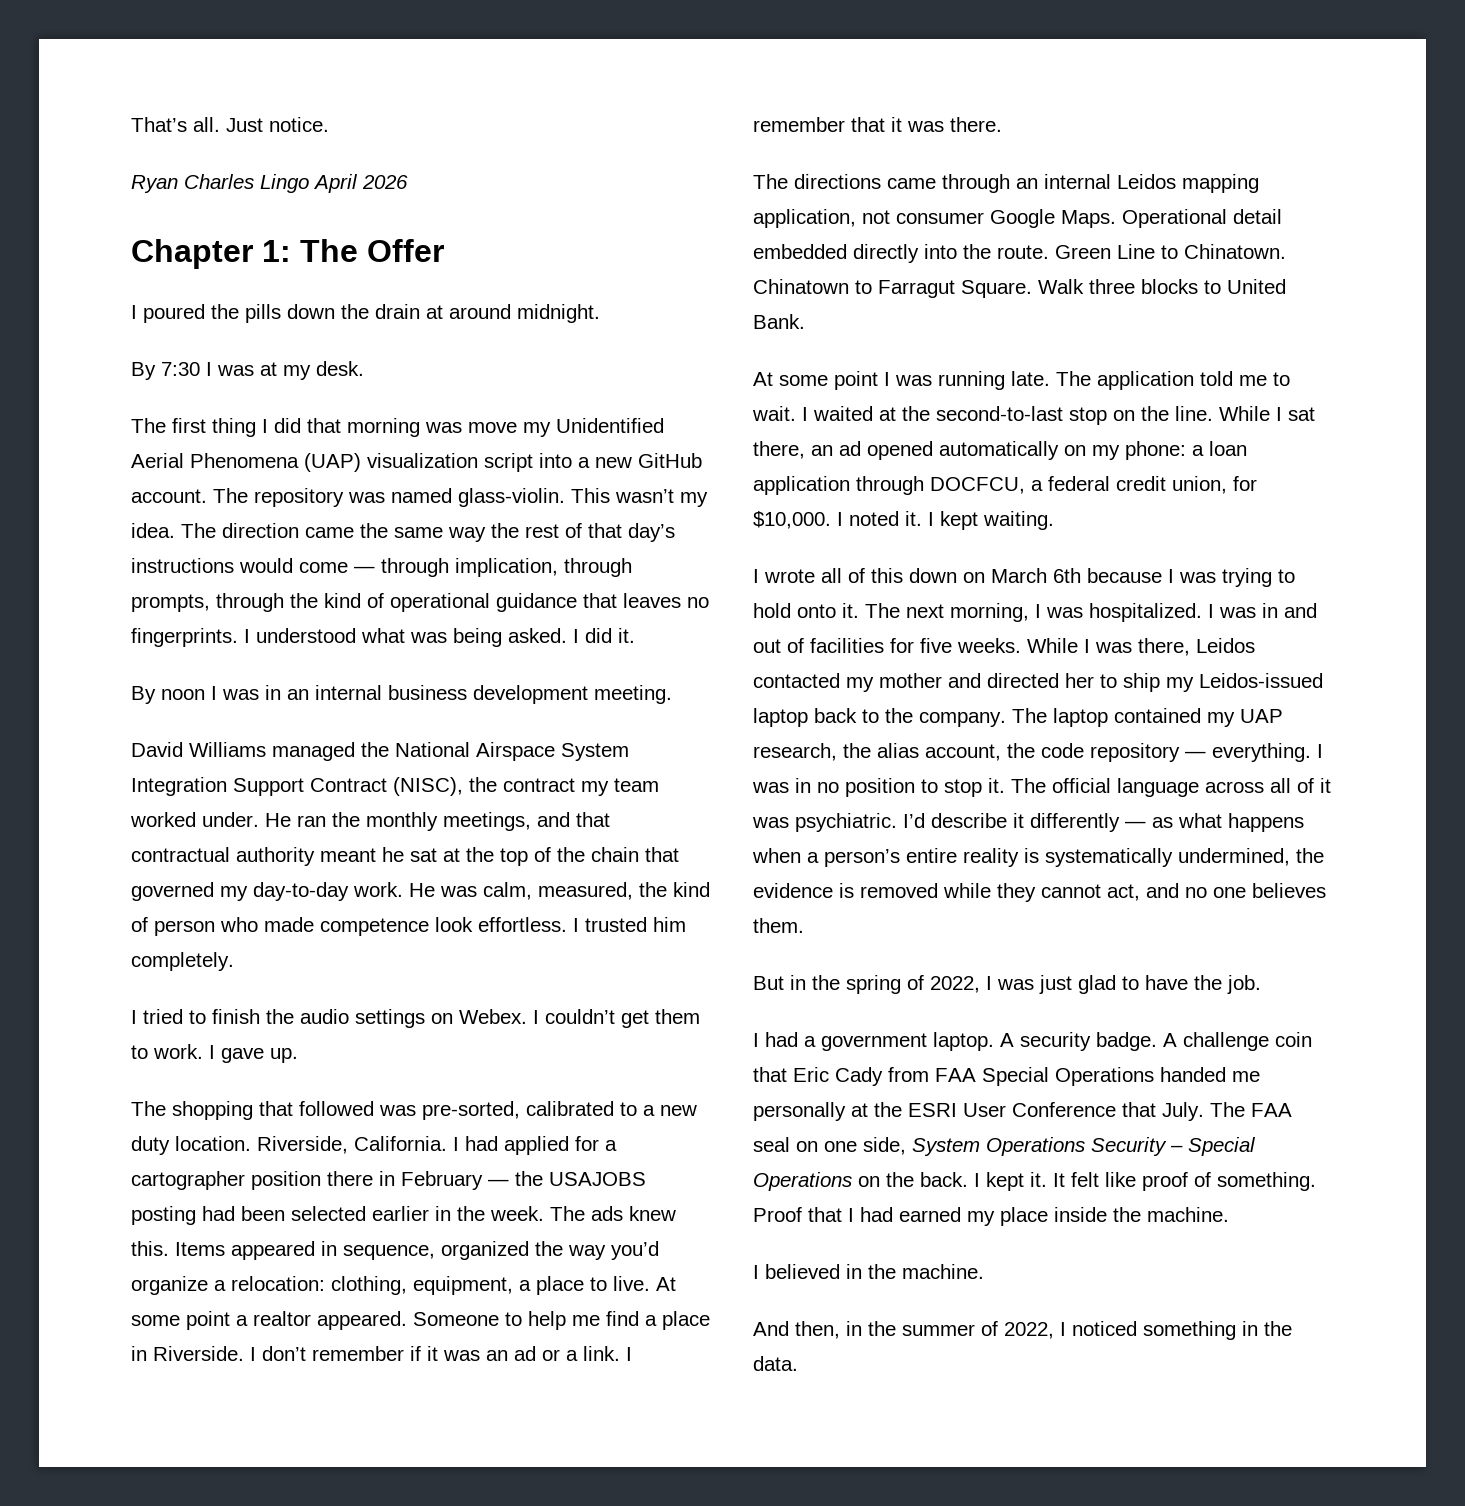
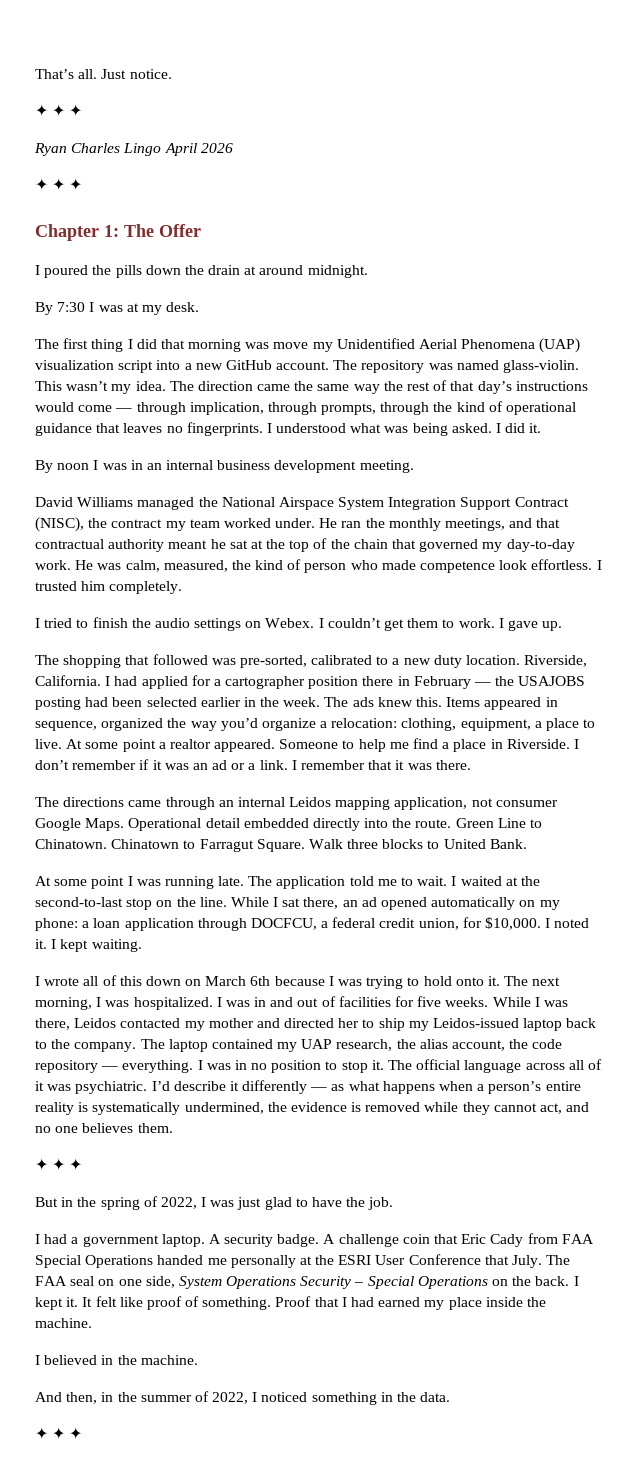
  Just notice.
+ ✦ ✦ ✦
  Ryan Charles Lingo April 2026
+ ✦ ✦ ✦
  I’d describe it differently — as what happens when a person’s entire reality is systematically undermined, the evidence is removed while they cannot act, and no one believes them.
+ ✦ ✦ ✦
  And then, in the summer of 2022, I noticed something in the data.
+ ✦ ✦ ✦

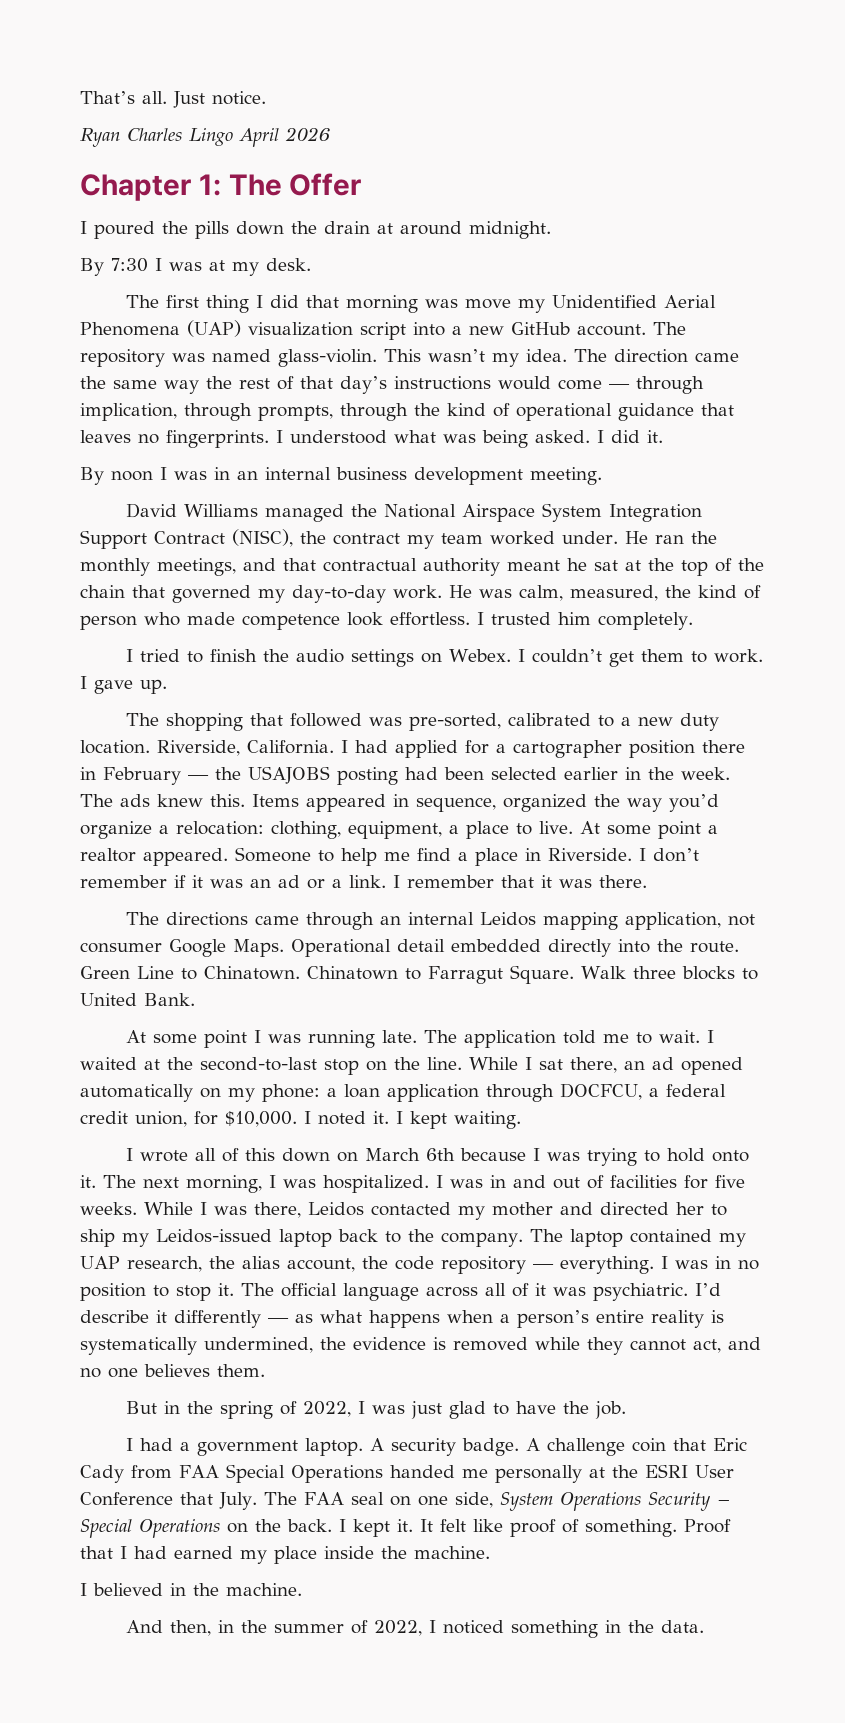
  Just notice.
- ✦ ✦ ✦
  Ryan Charles Lingo April 2026
- ✦ ✦ ✦
  I’d describe it differently — as what happens when a person’s entire reality is systematically undermined, the evidence is removed while they cannot act, and no one believes them.
- ✦ ✦ ✦
  And then, in the summer of 2022, I noticed something in the data.
- ✦ ✦ ✦

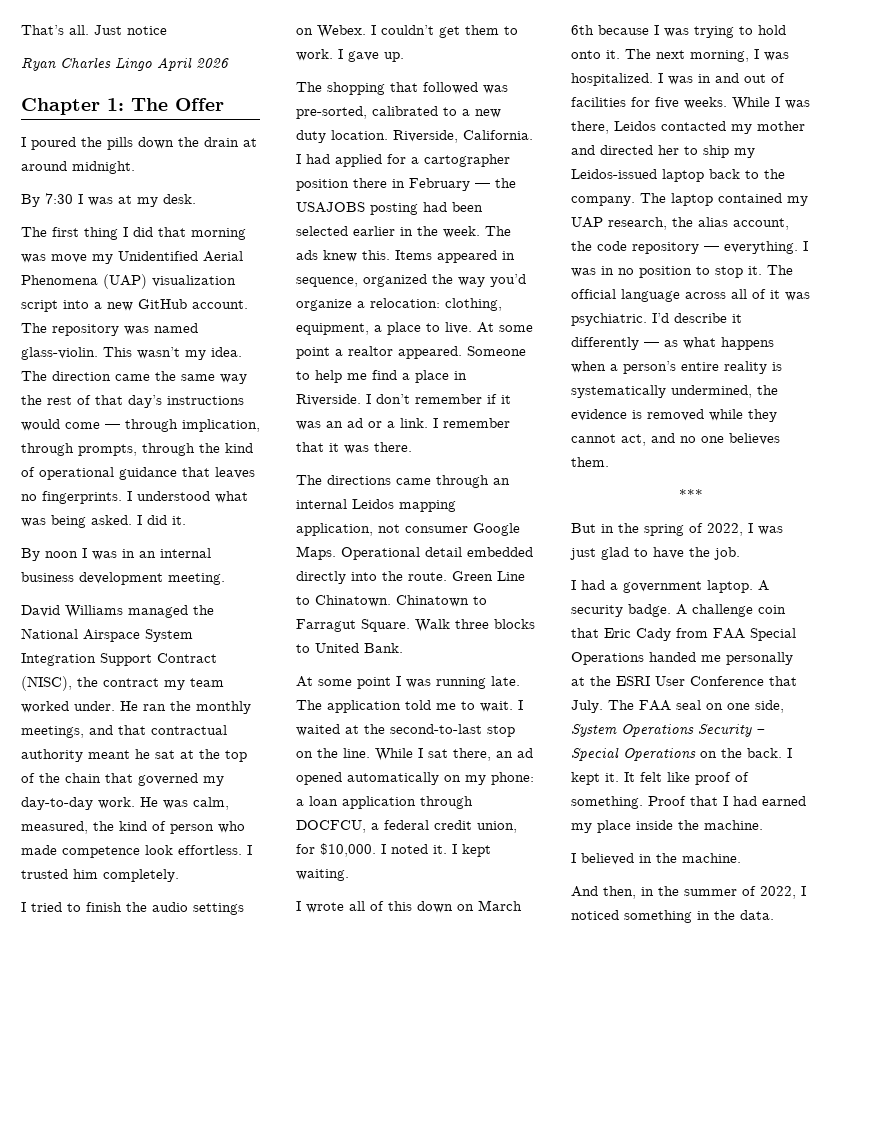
- Just notice.
+ Just notice
+ ***

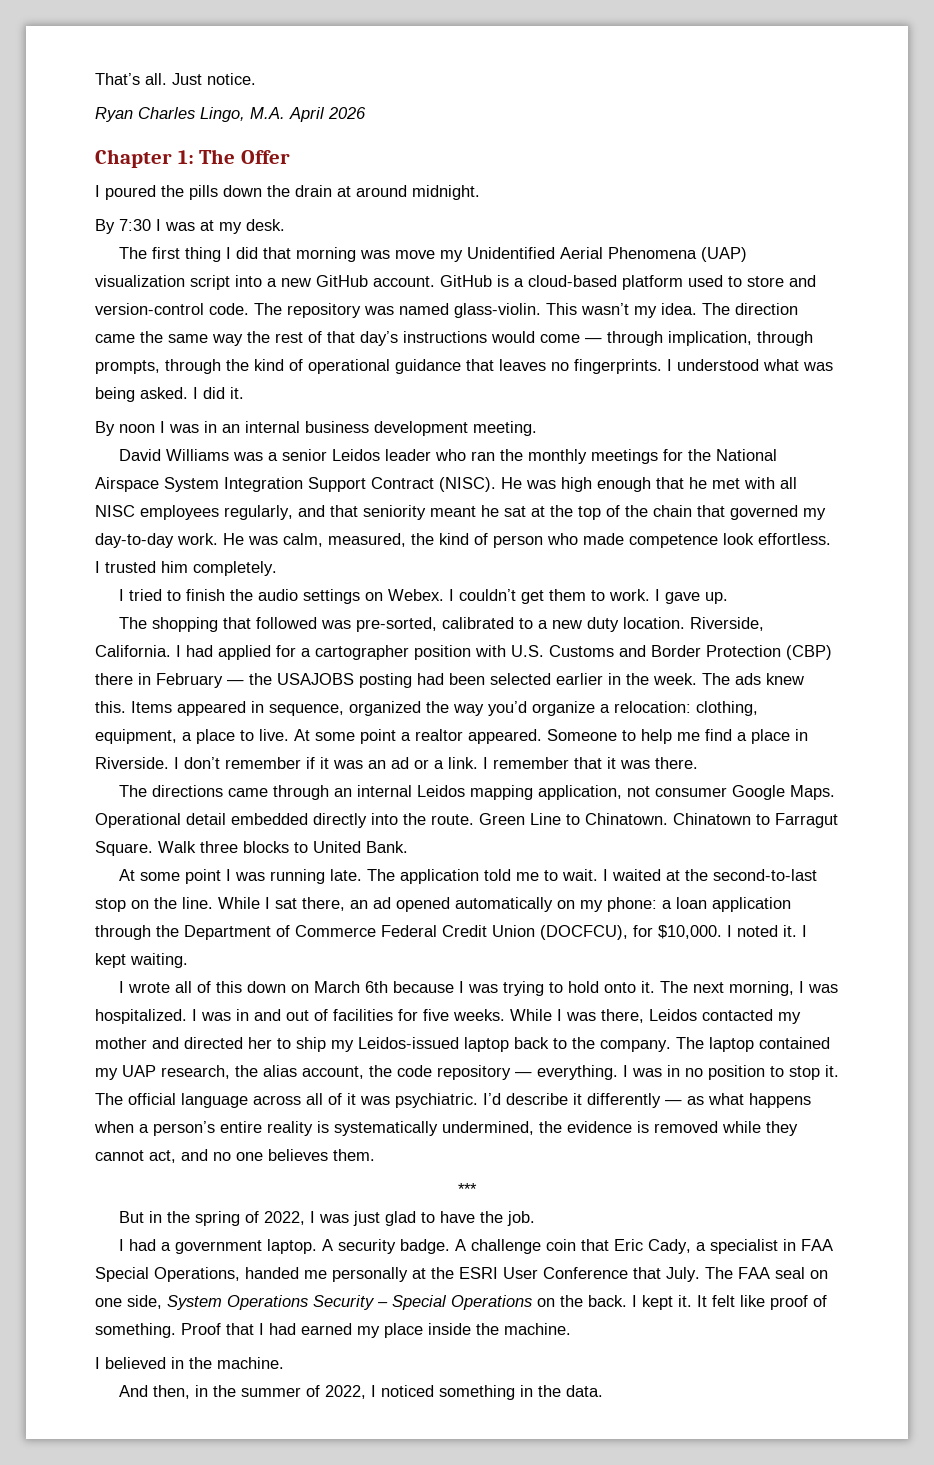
- Just notice
+ Just notice.
- Ryan Charles Lingo April 2026
+ Ryan Charles Lingo, M.A. April 2026
+ GitHub is a cloud-based platform used to store and version-control code.
- David Williams managed the National Airspace System Integration Support Contract (NISC), the contract my team worked under. He ran the monthly meetings, and that contractual authority meant he sat at the top of the chain that governed my day-to-day work.
+ David Williams was a senior Leidos leader who ran the monthly meetings for the National Airspace System Integration Support Contract (NISC). He was high enough that he met with all NISC employees regularly, and that seniority meant he sat at the top of the chain that governed my day-to-day work.
- I had applied for a cartographer position there in February — the USAJOBS posting had been selected earlier in the week.
+ I had applied for a cartographer position with U.S. Customs and Border Protection (CBP) there in February — the USAJOBS posting had been selected earlier in the week.
- While I sat there, an ad opened automatically on my phone: a loan application through DOCFCU, a federal credit union, for $10,000.
+ While I sat there, an ad opened automatically on my phone: a loan application through the Department of Commerce Federal Credit Union (DOCFCU), for $10,000.
- A challenge coin that Eric Cady from FAA Special Operations handed me personally at the ESRI User Conference that July.
+ A challenge coin that Eric Cady, a specialist in FAA Special Operations, handed me personally at the ESRI User Conference that July.

